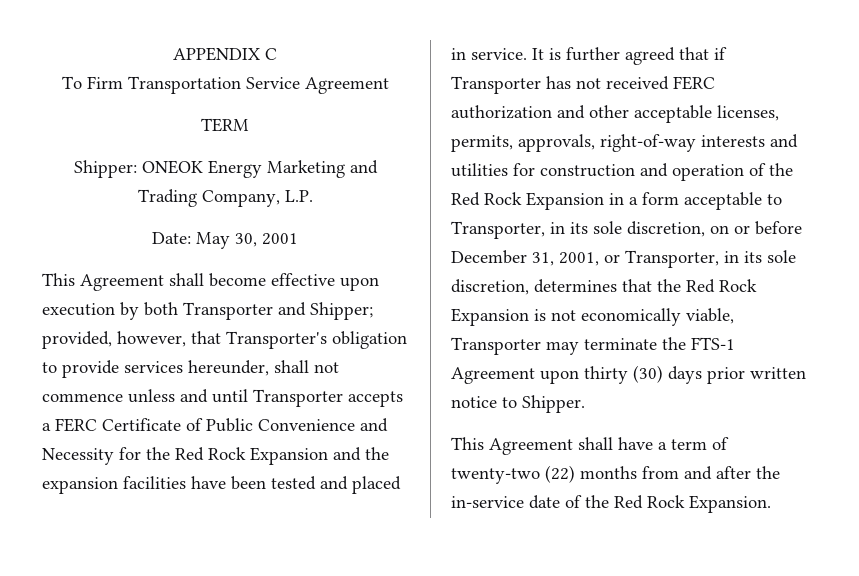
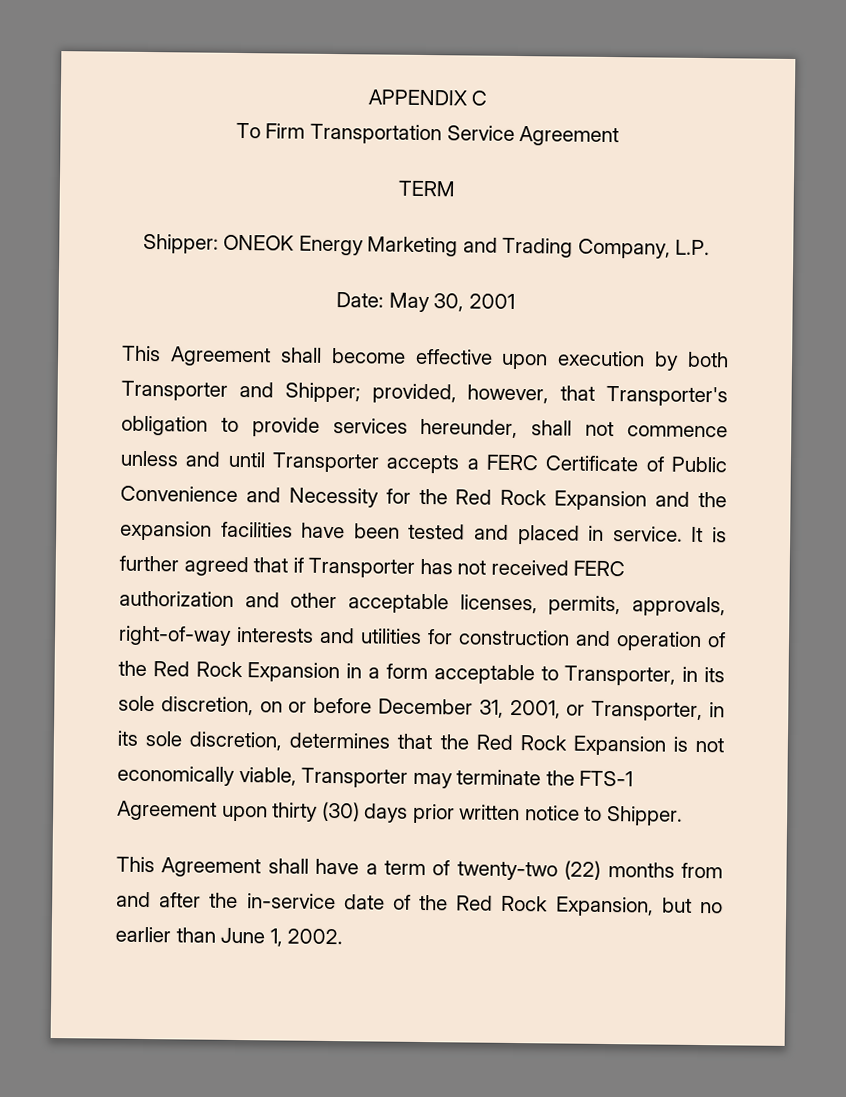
- This Agreement shall have a term of twenty-two (22) months from and after the in-service date of the Red Rock Expansion.
+ This Agreement shall have a term of twenty-two (22) months from and after the in-service date of the Red Rock Expansion, but no earlier than June 1, 2002.

